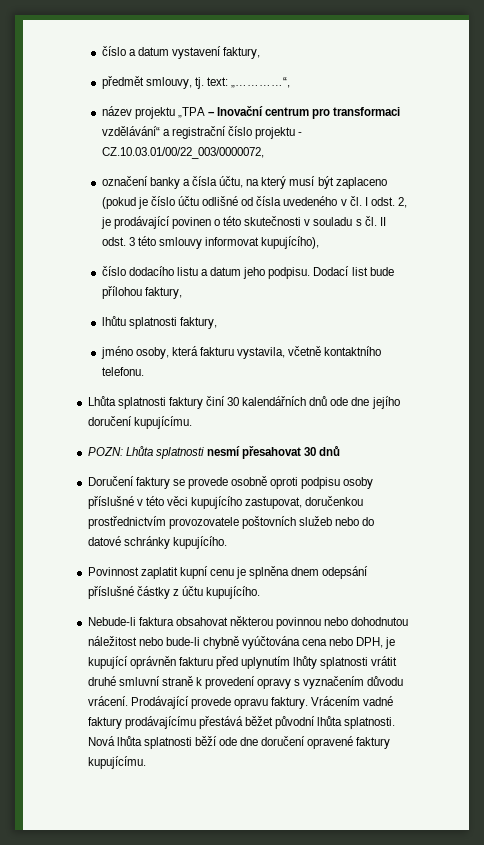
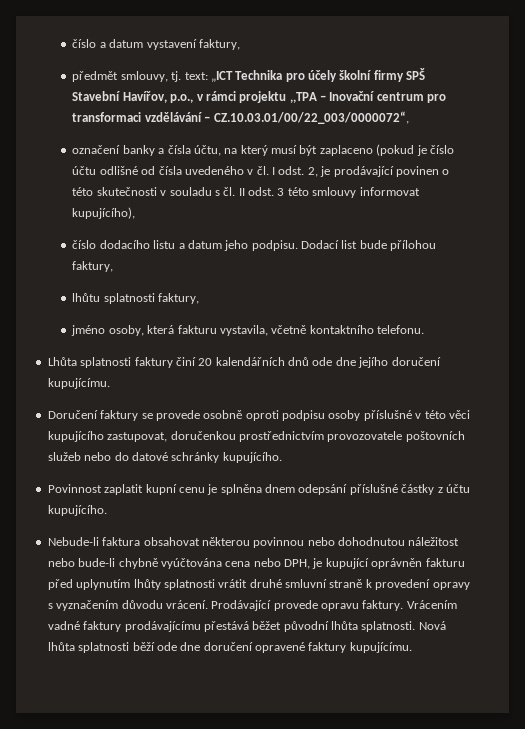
- předmět smlouvy, tj. text: „…………“,
- název projektu „TPA – Inovační centrum pro transformaci vzdělávání“ a registrační číslo projektu - CZ.10.03.01/00/22_003/0000072,
+ předmět smlouvy, tj. text: „ICT Technika pro účely školní firmy SPŠ Stavební Havířov, p.o., v rámci projektu ,,TPA – Inovační centrum pro transformaci vzdělávání – CZ.10.03.01/00/22_003/0000072“,
- Lhůta splatnosti faktury činí 30 kalendářních dnů ode dne jejího doručení kupujícímu.
+ Lhůta splatnosti faktury činí 20 kalendářních dnů ode dne jejího doručení kupujícímu.
- POZN: Lhůta splatnosti nesmí přesahovat 30 dnů

